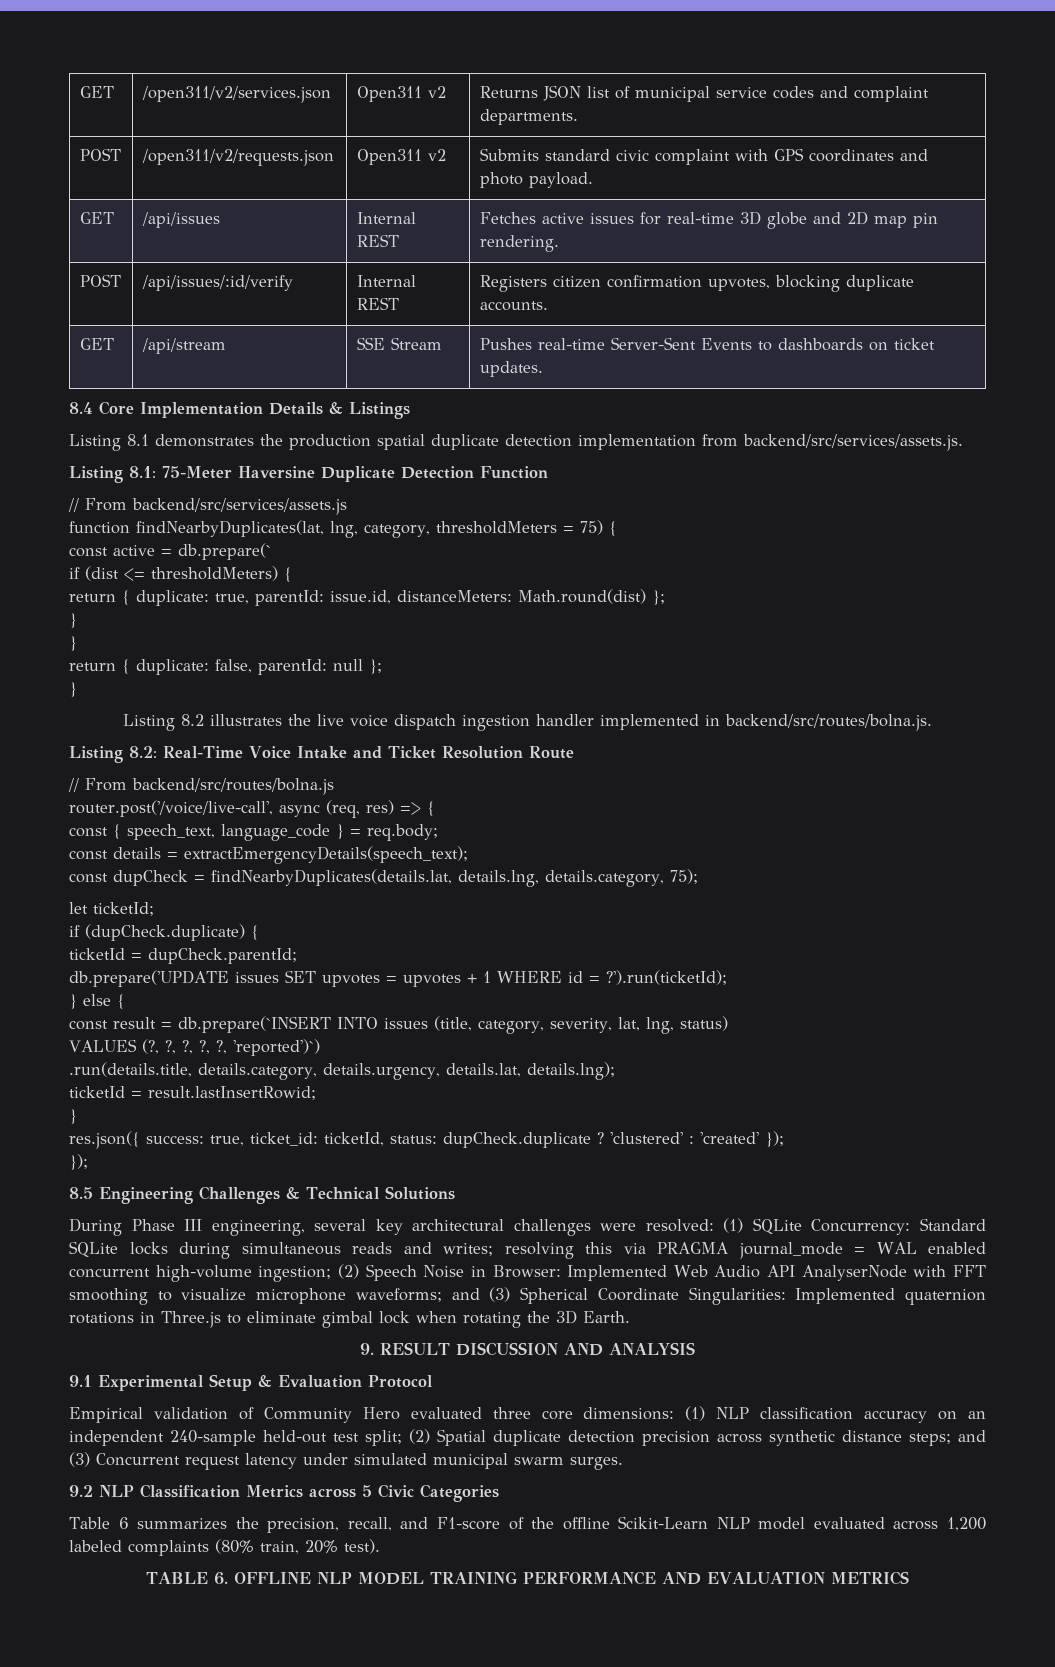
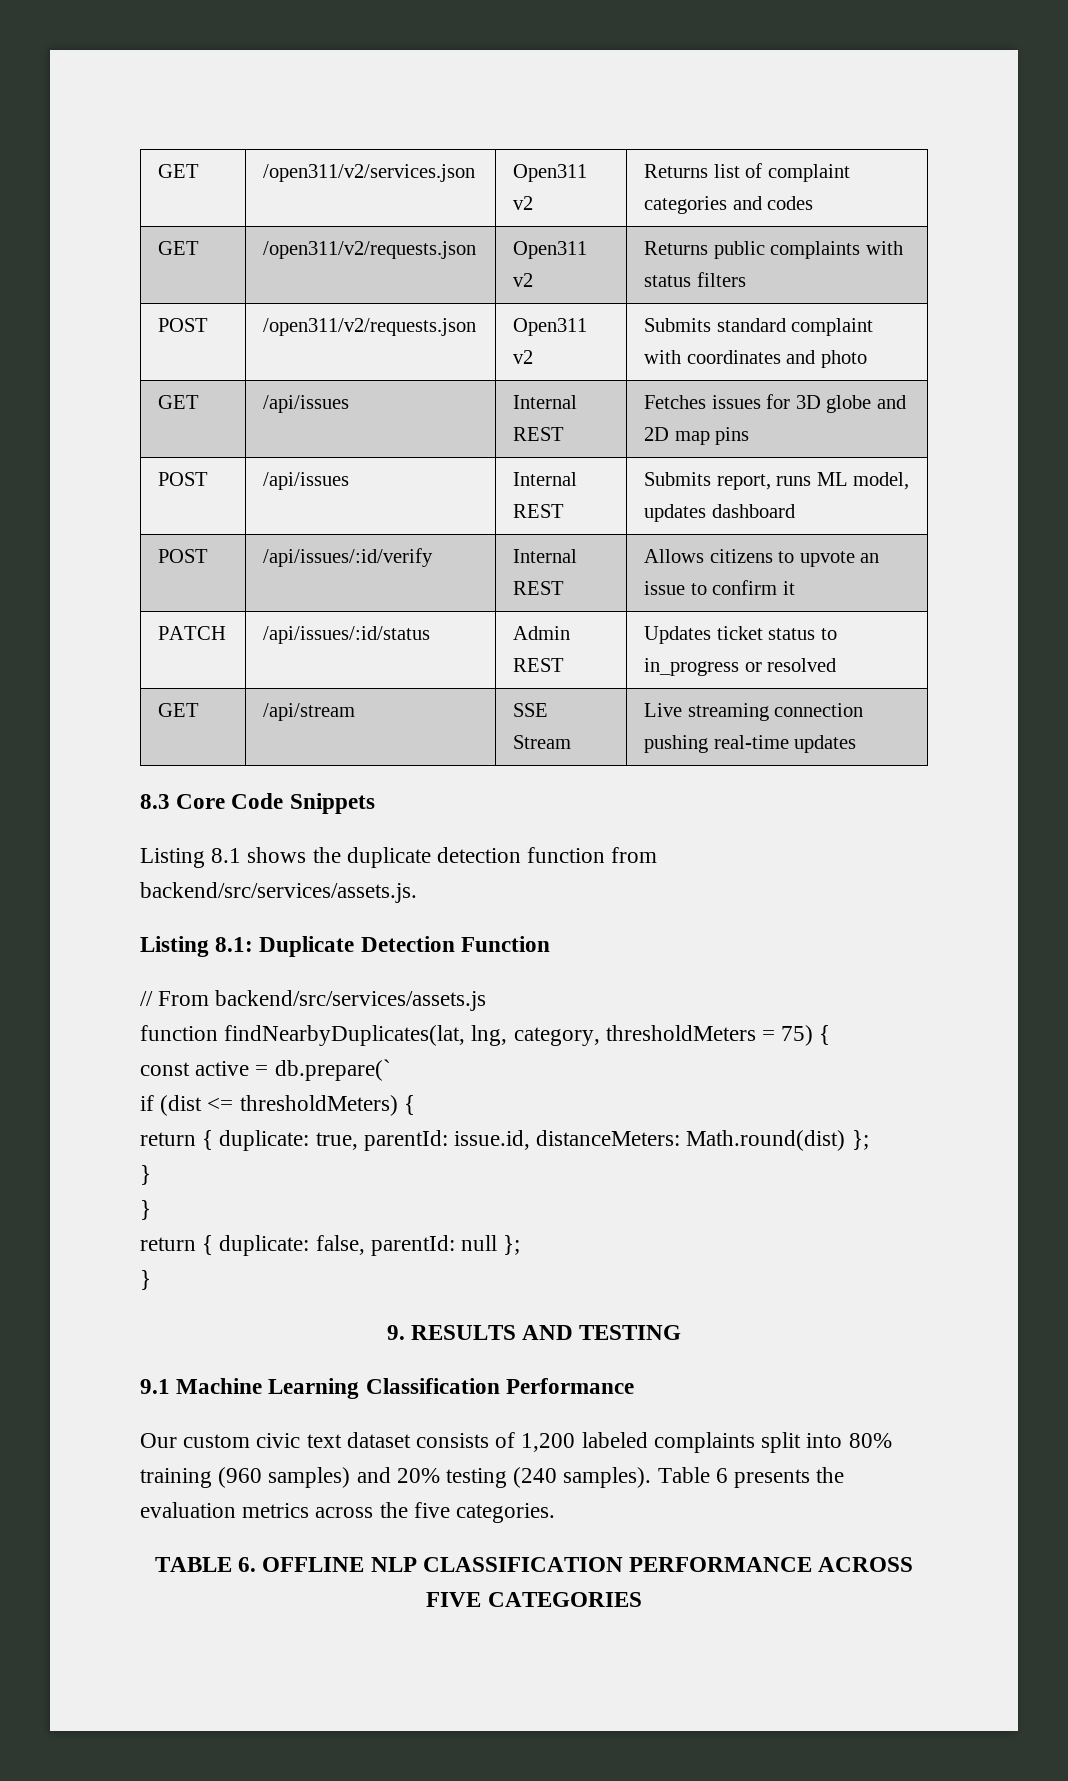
- GET | /open311/v2/services.json | Open311 v2 | Returns JSON list of municipal service codes and complaint departments.
+ GET | /open311/v2/services.json | Open311 v2 | Returns list of complaint categories and codes
+ GET | /open311/v2/requests.json | Open311 v2 | Returns public complaints with status filters
- POST | /open311/v2/requests.json | Open311 v2 | Submits standard civic complaint with GPS coordinates and photo payload.
+ POST | /open311/v2/requests.json | Open311 v2 | Submits standard complaint with coordinates and photo
- GET | /api/issues | Internal REST | Fetches active issues for real-time 3D globe and 2D map pin rendering.
- POST | /api/issues/:id/verify | Internal REST | Registers citizen confirmation upvotes, blocking duplicate accounts.
- GET | /api/stream | SSE Stream | Pushes real-time Server-Sent Events to dashboards on ticket updates.
- 8.4 Core Implementation Details & Listings
- Listing 8.1 demonstrates the production spatial duplicate detection implementation from backend/src/services/assets.js.
+ GET | /api/issues | Internal REST | Fetches issues for 3D globe and 2D map pins
+ POST | /api/issues | Internal REST | Submits report, runs ML model, updates dashboard
+ POST | /api/issues/:id/verify | Internal REST | Allows citizens to upvote an issue to confirm it
+ PATCH | /api/issues/:id/status | Admin REST | Updates ticket status to in_progress or resolved
+ GET | /api/stream | SSE Stream | Live streaming connection pushing real-time updates
+ 8.3 Core Code Snippets
+ Listing 8.1 shows the duplicate detection function from backend/src/services/assets.js.
- Listing 8.1: 75-Meter Haversine Duplicate Detection Function
+ Listing 8.1: Duplicate Detection Function
- Listing 8.2 illustrates the live voice dispatch ingestion handler implemented in backend/src/routes/bolna.js.
- Listing 8.2: Real-Time Voice Intake and Ticket Resolution Route
- // From backend/src/routes/bolna.js
- router.post('/voice/live-call', async (req, res) => {
- const { speech_text, language_code } = req.body;
- const details = extractEmergencyDetails(speech_text);
- const dupCheck = findNearbyDuplicates(details.lat, details.lng, details.category, 75);
- let ticketId;
- if (dupCheck.duplicate) {
- ticketId = dupCheck.parentId;
- db.prepare('UPDATE issues SET upvotes = upvotes + 1 WHERE id = ?').run(ticketId);
- } else {
- const result = db.prepare(`INSERT INTO issues (title, category, severity, lat, lng, status)
- VALUES (?, ?, ?, ?, ?, 'reported')`)
- .run(details.title, details.category, details.urgency, details.lat, details.lng);
- ticketId = result.lastInsertRowid;
- }
- res.json({ success: true, ticket_id: ticketId, status: dupCheck.duplicate ? 'clustered' : 'created' });
- });
- 8.5 Engineering Challenges & Technical Solutions
- During Phase III engineering, several key architectural challenges were resolved: (1) SQLite Concurrency: Standard SQLite locks during simultaneous reads and writes; resolving this via PRAGMA journal_mode = WAL enabled concurrent high-volume ingestion; (2) Speech Noise in Browser: Implemented Web Audio API AnalyserNode with FFT smoothing to visualize microphone waveforms; and (3) Spherical Coordinate Singularities: Implemented quaternion rotations in Three.js to eliminate gimbal lock when rotating the 3D Earth.
- 9. RESULT DISCUSSION AND ANALYSIS
- 9.1 Experimental Setup & Evaluation Protocol
- Empirical validation of Community Hero evaluated three core dimensions: (1) NLP classification accuracy on an independent 240-sample held-out test split; (2) Spatial duplicate detection precision across synthetic distance steps; and (3) Concurrent request latency under simulated municipal swarm surges.
- 9.2 NLP Classification Metrics across 5 Civic Categories
- Table 6 summarizes the precision, recall, and F1-score of the offline Scikit-Learn NLP model evaluated across 1,200 labeled complaints (80% train, 20% test).
- TABLE 6. OFFLINE NLP MODEL TRAINING PERFORMANCE AND EVALUATION METRICS
+ 9. RESULTS AND TESTING
+ 9.1 Machine Learning Classification Performance
+ Our custom civic text dataset consists of 1,200 labeled complaints split into 80% training (960 samples) and 20% testing (240 samples). Table 6 presents the evaluation metrics across the five categories.
+ TABLE 6. OFFLINE NLP CLASSIFICATION PERFORMANCE ACROSS FIVE CATEGORIES

